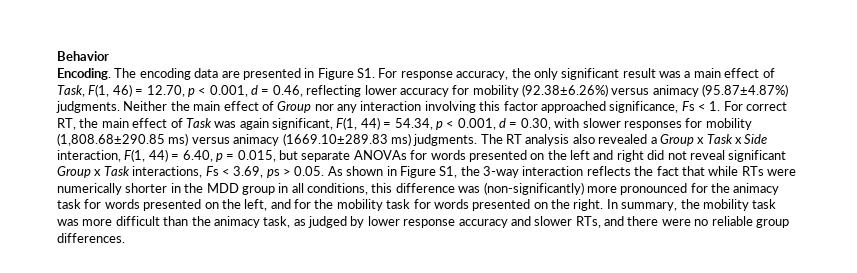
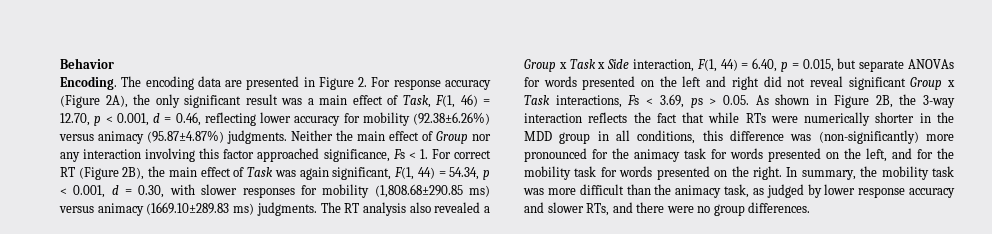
- The encoding data are presented in Figure S1. For response accuracy, the only significant result was a main effect of Task, F(1, 46) = 12.70, p < 0.001, d = 0.46, reflecting lower accuracy for mobility (92.38±6.26%) versus animacy (95.87±4.87%) judgments.
+ The encoding data are presented in Figure 2. For response accuracy (Figure 2A), the only significant result was a main effect of Task, F(1, 46) = 12.70, p < 0.001, d = 0.46, reflecting lower accuracy for mobility (92.38±6.26%) versus animacy (95.87±4.87%) judgments.
- Neither the main effect of Group nor any interaction involving this factor approached significance, Fs < 1. For correct RT, the main effect of Task was again significant, F(1, 44) = 54.34, p < 0.001, d = 0.30, with slower responses for mobility (1,808.68±290.85 ms) versus animacy (1669.10±289.83 ms) judgments.
+ Neither the main effect of Group nor any interaction involving this factor approached significance, Fs < 1. For correct RT (Figure 2B), the main effect of Task was again significant, F(1, 44) = 54.34, p < 0.001, d = 0.30, with slower responses for mobility (1,808.68±290.85 ms) versus animacy (1669.10±289.83 ms) judgments.
- The RT analysis also revealed a Group x Task x Side interaction, F(1, 44) = 6.40, p = 0.015, but separate ANOVAs for words presented on the left and right did not reveal significant Group x Task interactions, Fs < 3.69, ps > 0.05. As shown in Figure S1, the 3-way interaction reflects the fact that while RTs were numerically shorter in the MDD group in all conditions, this difference was (non-significantly) more pronounced for the animacy task for words presented on the left, and for the mobility task for words presented on the right.
+ The RT analysis also revealed a Group x Task x Side interaction, F(1, 44) = 6.40, p = 0.015, but separate ANOVAs for words presented on the left and right did not reveal significant Group x Task interactions, Fs < 3.69, ps > 0.05. As shown in Figure 2B, the 3-way interaction reflects the fact that while RTs were numerically shorter in the MDD group in all conditions, this difference was (non-significantly) more pronounced for the animacy task for words presented on the left, and for the mobility task for words presented on the right.
- In summary, the mobility task was more difficult than the animacy task, as judged by lower response accuracy and slower RTs, and there were no reliable group differences.
+ In summary, the mobility task was more difficult than the animacy task, as judged by lower response accuracy and slower RTs, and there were no group differences.

